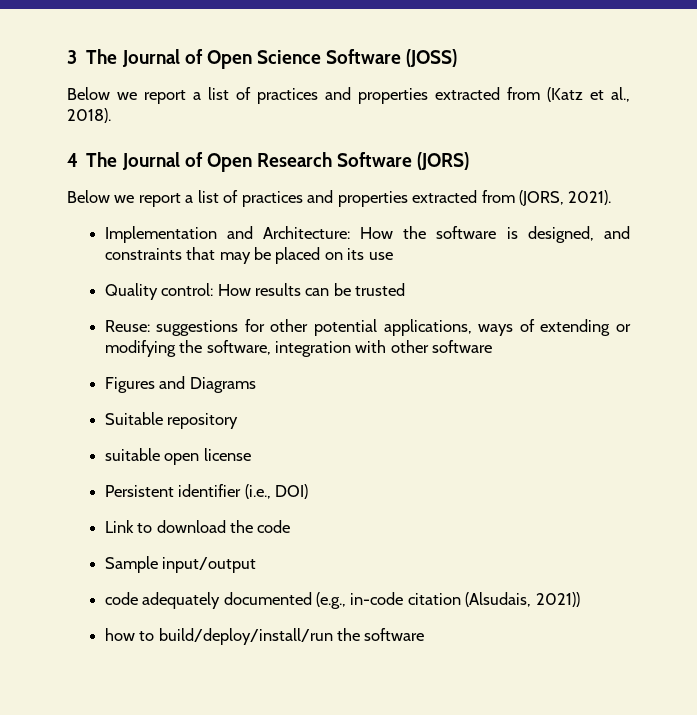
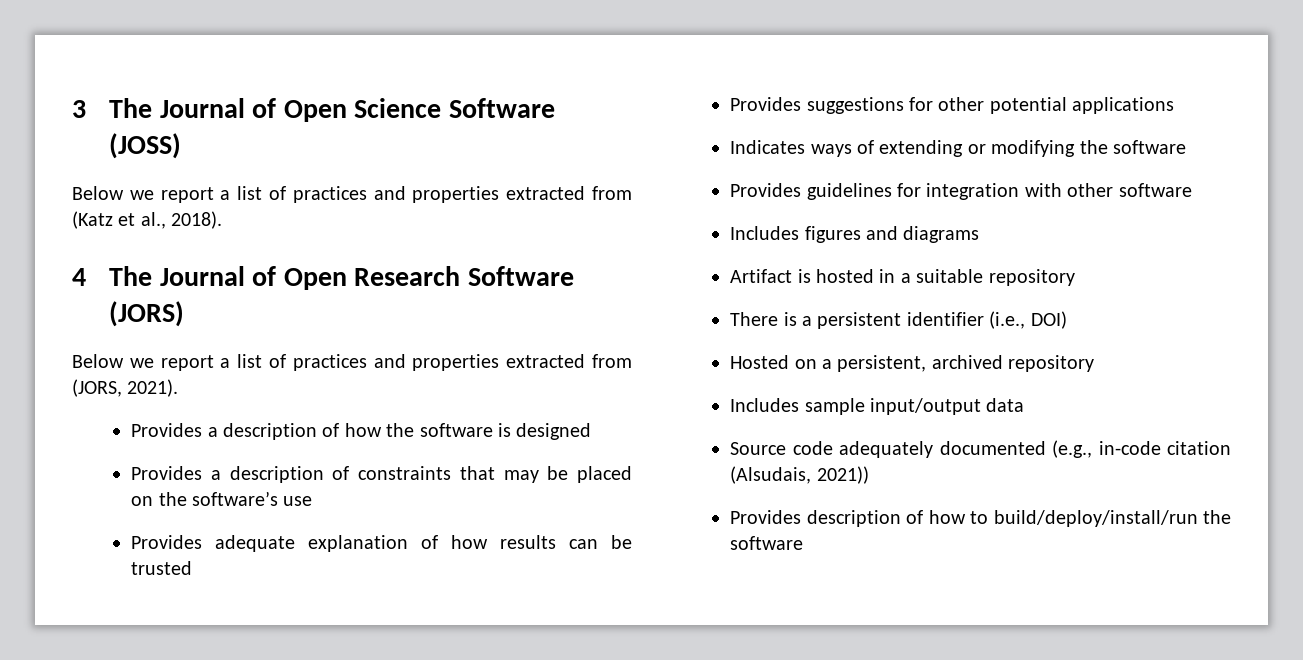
- Implementation and Architecture: How the software is designed, and constraints that may be placed on its use
+ Provides a description of how the software is designed
+ Provides a description of constraints that may be placed on the software’s use
- Quality control: How results can be trusted
+ Provides adequate explanation of how results can be trusted
- Reuse: suggestions for other potential applications, ways of extending or modifying the software, integration with other software
+ Provides suggestions for other potential applications
+ Indicates ways of extending or modifying the software
+ Provides guidelines for integration with other software
- Figures and Diagrams
- Suitable repository
- suitable open license
- Persistent identifier (i.e., DOI)
- Link to download the code
- Sample input/output
- code adequately documented (e.g., in-code citation (Alsudais, 2021))
+ Includes figures and diagrams
+ Artifact is hosted in a suitable repository
+ There is a persistent identifier (i.e., DOI)
+ Hosted on a persistent, archived repository
+ Includes sample input/output data
+ Source code adequately documented (e.g., in-code citation (Alsudais, 2021))
- how to build/deploy/install/run the software
+ Provides description of how to build/deploy/install/run the software

